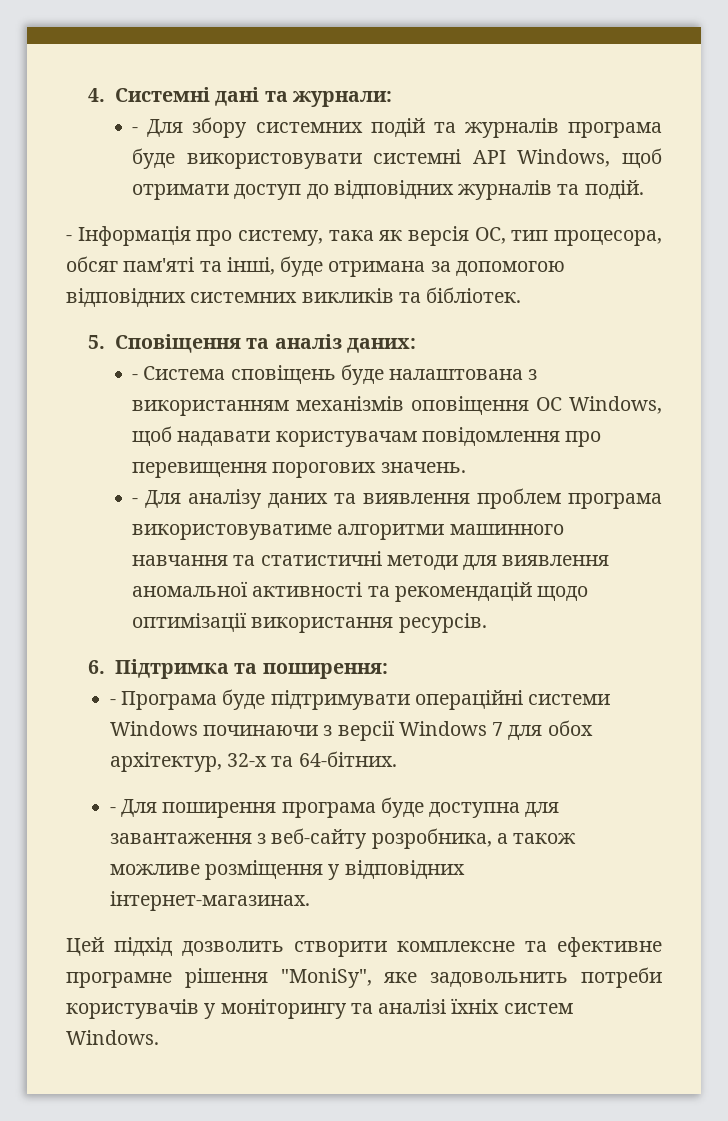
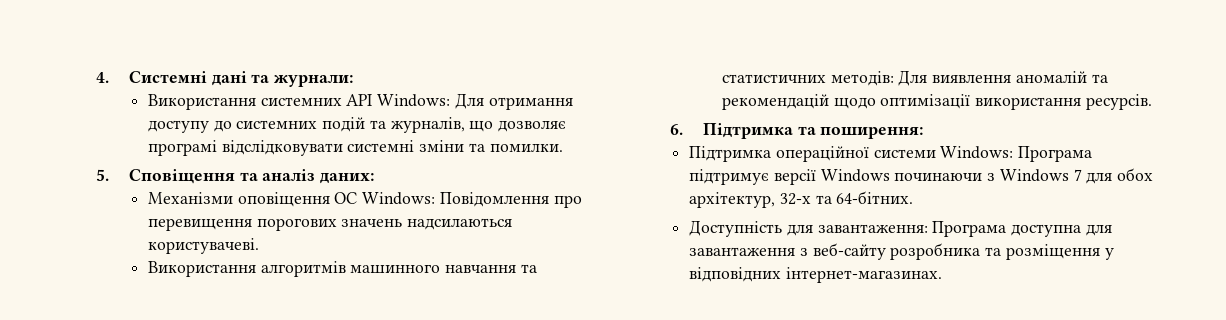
- - Для збору системних подій та журналів програма буде використовувати системні API Windows, щоб отримати доступ до відповідних журналів та подій.
- - Інформація про систему, така як версія ОС, тип процесора, обсяг пам'яті та інші, буде отримана за допомогою відповідних системних викликів та бібліотек.
+ Використання системних API Windows: Для отримання доступу до системних подій та журналів, що дозволяє програмі відслідковувати системні зміни та помилки.
- - Система сповіщень буде налаштована з використанням механізмів оповіщення ОС Windows, щоб надавати користувачам повідомлення про перевищення порогових значень.
- - Для аналізу даних та виявлення проблем програма використовуватиме алгоритми машинного навчання та статистичні методи для виявлення аномальної активності та рекомендацій щодо оптимізації використання ресурсів.
+ Механізми оповіщення ОС Windows: Повідомлення про перевищення порогових значень надсилаються користувачеві.
+ Використання алгоритмів машинного навчання та статистичних методів: Для виявлення аномалій та рекомендацій щодо оптимізації використання ресурсів.
- - Програма буде підтримувати операційні системи Windows починаючи з версії Windows 7 для обох архітектур, 32-х та 64-бітних.
+ Підтримка операційної системи Windows: Програма підтримує версії Windows починаючи з Windows 7 для обох архітектур, 32-х та 64-бітних.
- - Для поширення програма буде доступна для завантаження з веб-сайту розробника, а також можливе розміщення у відповідних інтернет-магазинах.
+ Доступність для завантаження: Програма доступна для завантаження з веб-сайту розробника та розміщення у відповідних інтернет-магазинах.
- Цей підхід дозволить створити комплексне та ефективне програмне рішення "MoniSy", яке задовольнить потреби користувачів у моніторингу та аналізі їхніх систем Windows.

